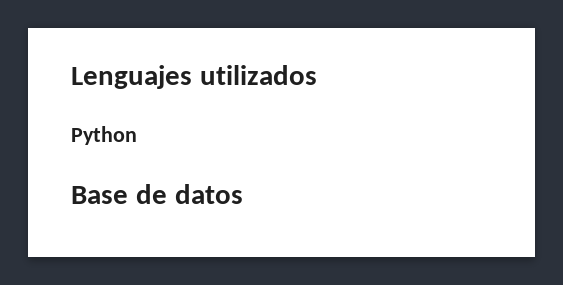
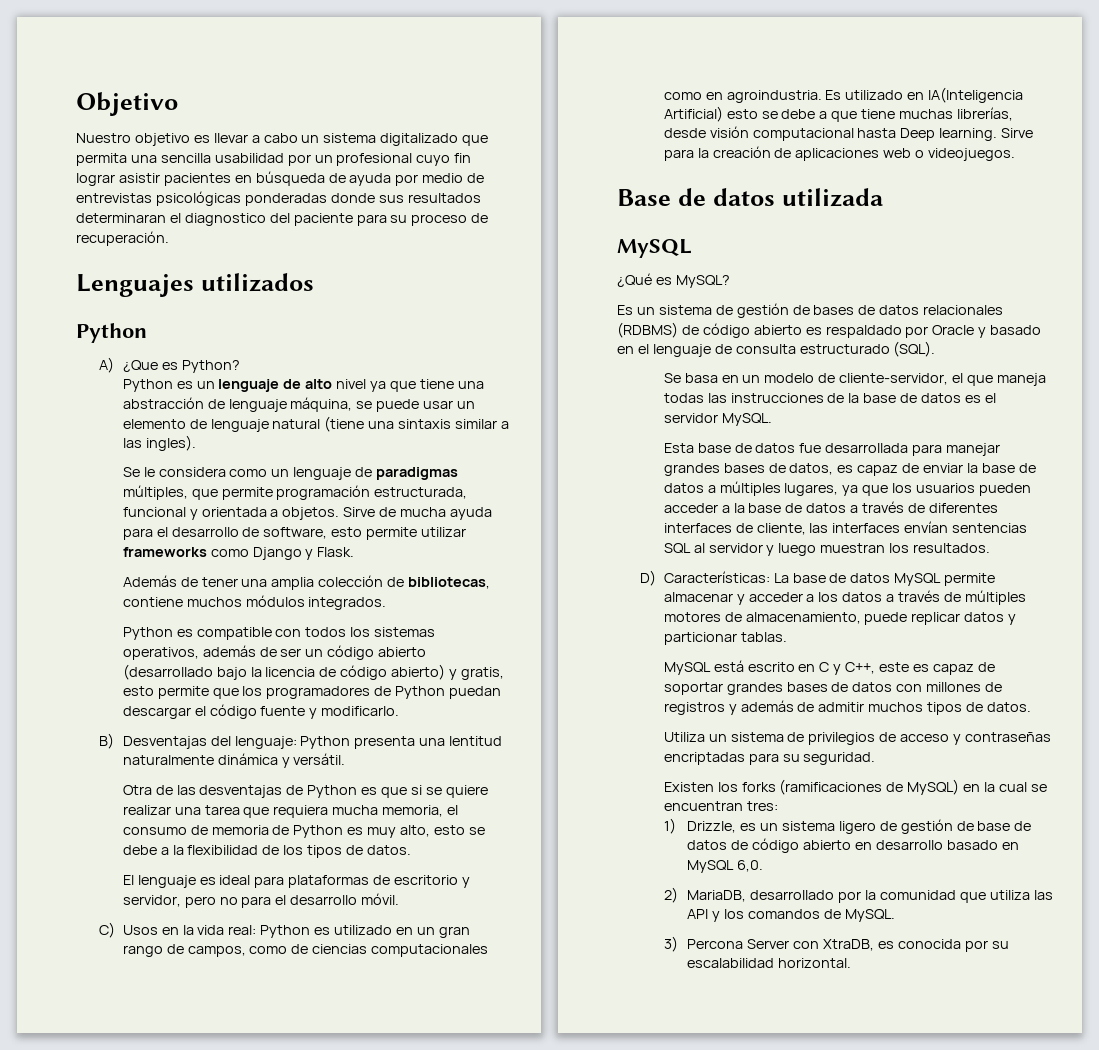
+ Objetivo
+ Nuestro objetivo es llevar a cabo un sistema digitalizado que permita una sencilla usabilidad por un profesional cuyo fin lograr asistir pacientes en búsqueda de ayuda por medio de entrevistas psicológicas ponderadas donde sus resultados determinaran el diagnostico del paciente para su proceso de recuperación.
  Lenguajes utilizados
  Python
- Base de datos
+ A) ¿Que es Python?
+ Python es un lenguaje de alto nivel ya que tiene una abstracción de lenguaje máquina, se puede usar un elemento de lenguaje natural (tiene una sintaxis similar a las ingles).
+ Se le considera como un lenguaje de paradigmas múltiples, que permite programación estructurada, funcional y orientada a objetos. Sirve de mucha ayuda para el desarrollo de software, esto permite utilizar frameworks como Django y Flask.
+ Además de tener una amplia colección de bibliotecas, contiene muchos módulos integrados.
+ Python es compatible con todos los sistemas operativos, además de ser un código abierto (desarrollado bajo la licencia de código abierto) y gratis, esto permite que los programadores de Python puedan descargar el código fuente y modificarlo.
+ B) Desventajas del lenguaje: Python presenta una lentitud naturalmente dinámica y versátil.
+ Otra de las desventajas de Python es que si se quiere realizar una tarea que requiera mucha memoria, el consumo de memoria de Python es muy alto, esto se debe a la flexibilidad de los tipos de datos.
+ El lenguaje es ideal para plataformas de escritorio y servidor, pero no para el desarrollo móvil.
+ C) Usos en la vida real: Python es utilizado en un gran rango de campos, como de ciencias computacionales como en agroindustria. Es utilizado en IA(Inteligencia Artificial) esto se debe a que tiene muchas librerías, desde visión computacional hasta Deep learning. Sirve para la creación de aplicaciones web o videojuegos.
+ Base de datos utilizada
+ MySQL
+ ¿Qué es MySQL?
+ Es un sistema de gestión de bases de datos relacionales (RDBMS) de código abierto es respaldado por Oracle y basado en el lenguaje de consulta estructurado (SQL).
+ Se basa en un modelo de cliente-servidor, el que maneja todas las instrucciones de la base de datos es el servidor MySQL.
+ Esta base de datos fue desarrollada para manejar grandes bases de datos, es capaz de enviar la base de datos a múltiples lugares, ya que los usuarios pueden acceder a la base de datos a través de diferentes interfaces de cliente, las interfaces envían sentencias SQL al servidor y luego muestran los resultados.
+ D) Características: La base de datos MySQL permite almacenar y acceder a los datos a través de múltiples motores de almacenamiento, puede replicar datos y particionar tablas.
+ MySQL está escrito en C y C++, este es capaz de soportar grandes bases de datos con millones de registros y además de admitir muchos tipos de datos.
+ Utiliza un sistema de privilegios de acceso y contraseñas encriptadas para su seguridad.
+ Existen los forks (ramificaciones de MySQL) en la cual se encuentran tres:
+ 1) Drizzle, es un sistema ligero de gestión de base de datos de código abierto en desarrollo basado en MySQL 6,0.
+ 2) MariaDB, desarrollado por la comunidad que utiliza las API y los comandos de MySQL.
+ 3) Percona Server con XtraDB, es conocida por su escalabilidad horizontal.

